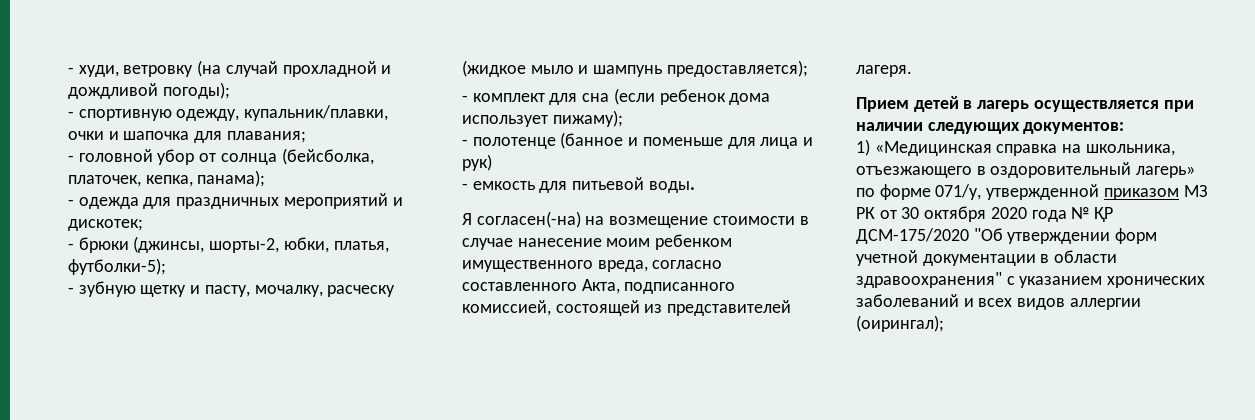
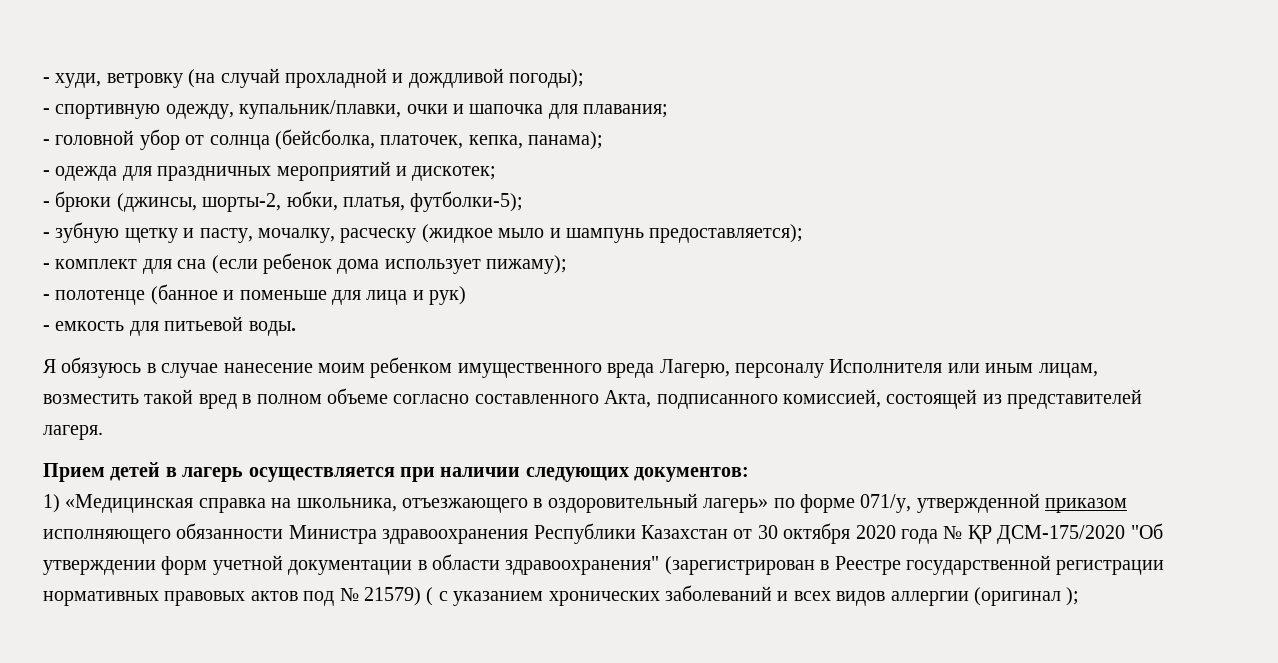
- Я согласен(-на) на возмещение стоимости в случае нанесение моим ребенком имущественного вреда, согласно составленного Акта, подписанного комиссией, состоящей из представителей лагеря.
+ Я обязуюсь в случае нанесение моим ребенком имущественного вреда Лагерю, персоналу Исполнителя или иным лицам, возместить такой вред в полном объеме согласно составленного Акта, подписанного комиссией, состоящей из представителей лагеря.
- 1) «Медицинская справка на школьника, отъезжающего в оздоровительный лагерь» по форме 071/у, утвержденной приказом МЗ РК от 30 октября 2020 года № ҚР ДСМ-175/2020 "Об утверждении форм учетной документации в области здравоохранения" с указанием хронических заболеваний и всех видов аллергии (оирингал);
+ 1) «Медицинская справка на школьника, отъезжающего в оздоровительный лагерь» по форме 071/у, утвержденной приказом исполняющего обязанности Министра здравоохранения Республики Казахстан от 30 октября 2020 года № ҚР ДСМ-175/2020 "Об утверждении форм учетной документации в области здравоохранения" (зарегистрирован в Реестре государственной регистрации нормативных правовых актов под № 21579) ( с указанием хронических заболеваний и всех видов аллергии (оригинал );

